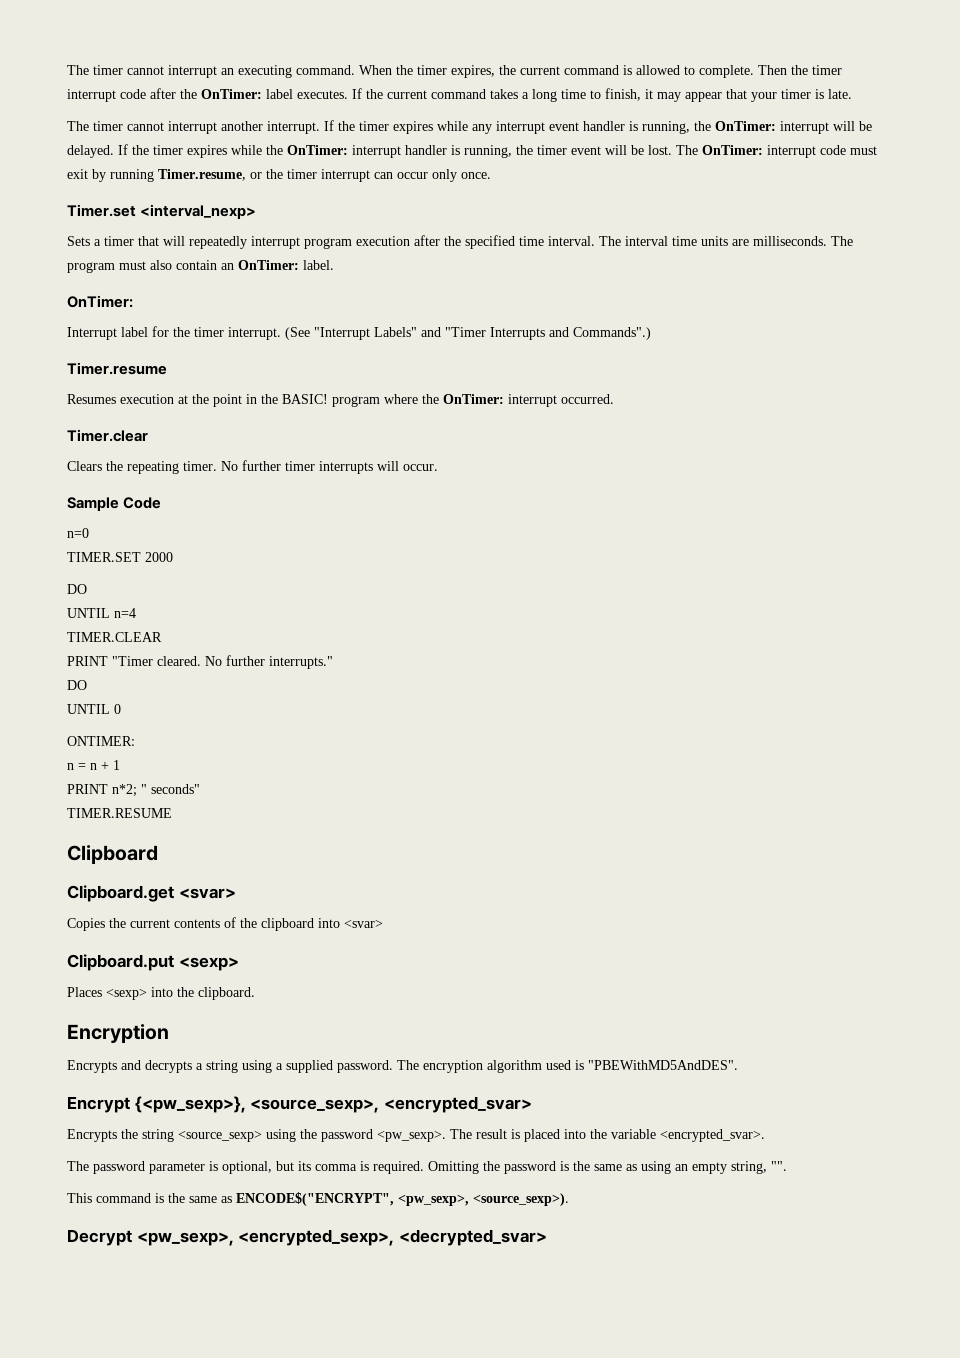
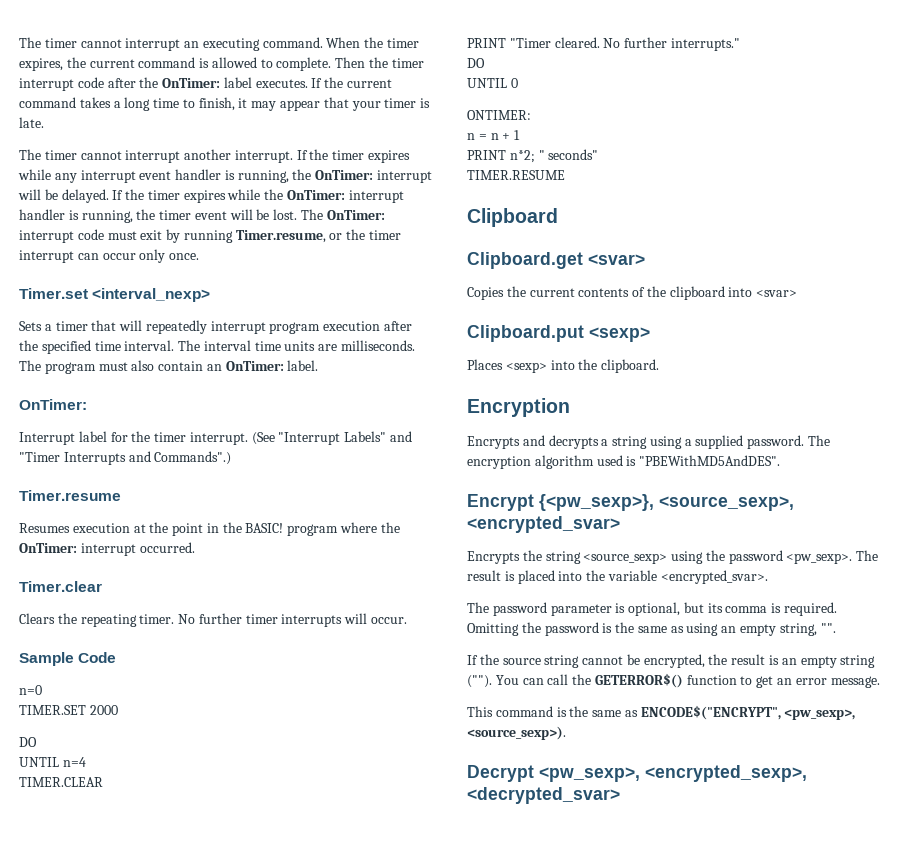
+ If the source string cannot be encrypted, the result is an empty string (""). You can call the GETERROR$() function to get an error message.

